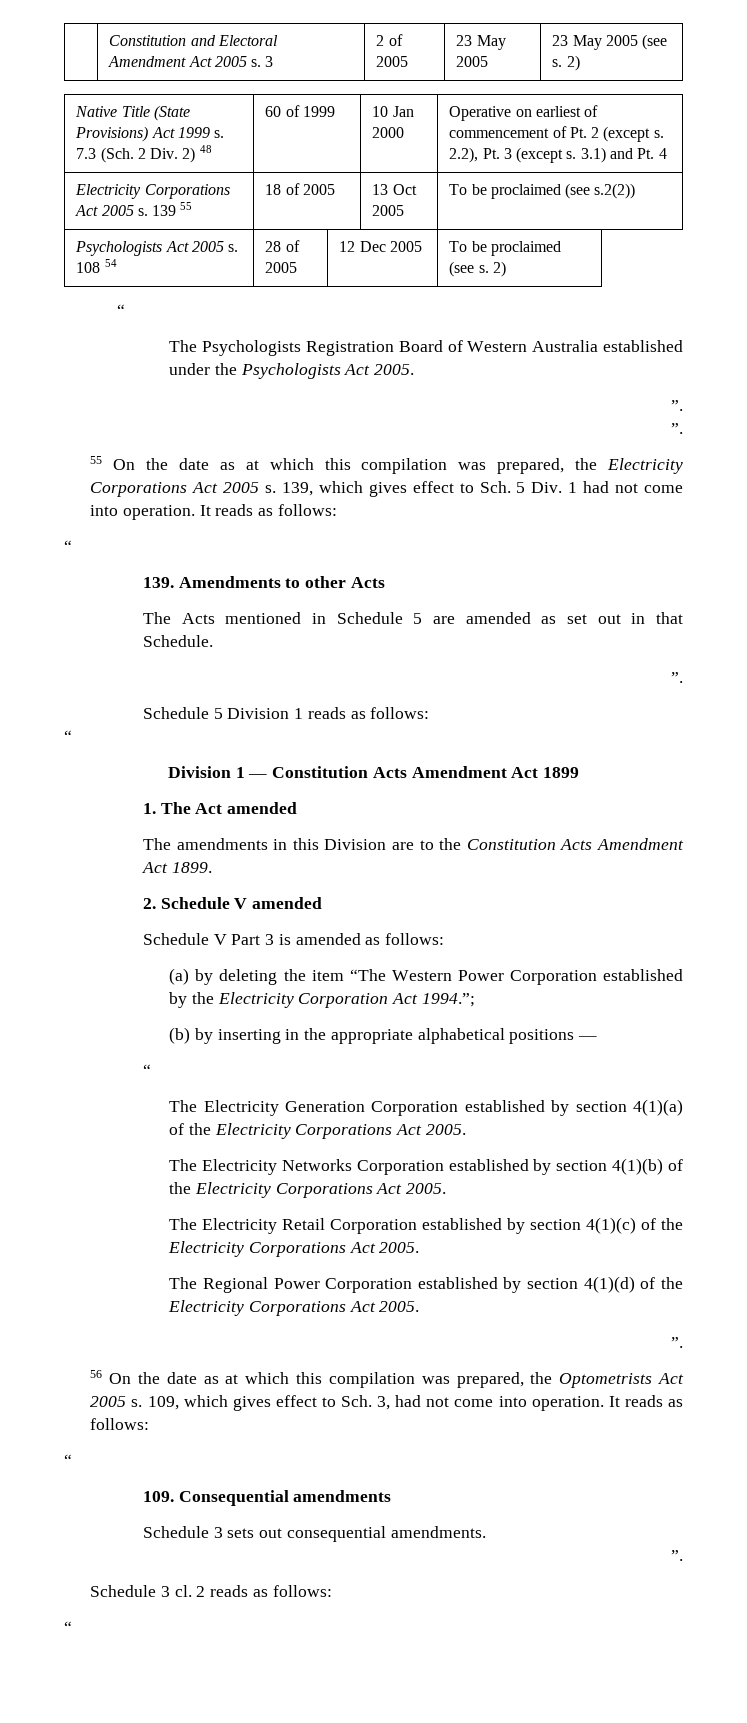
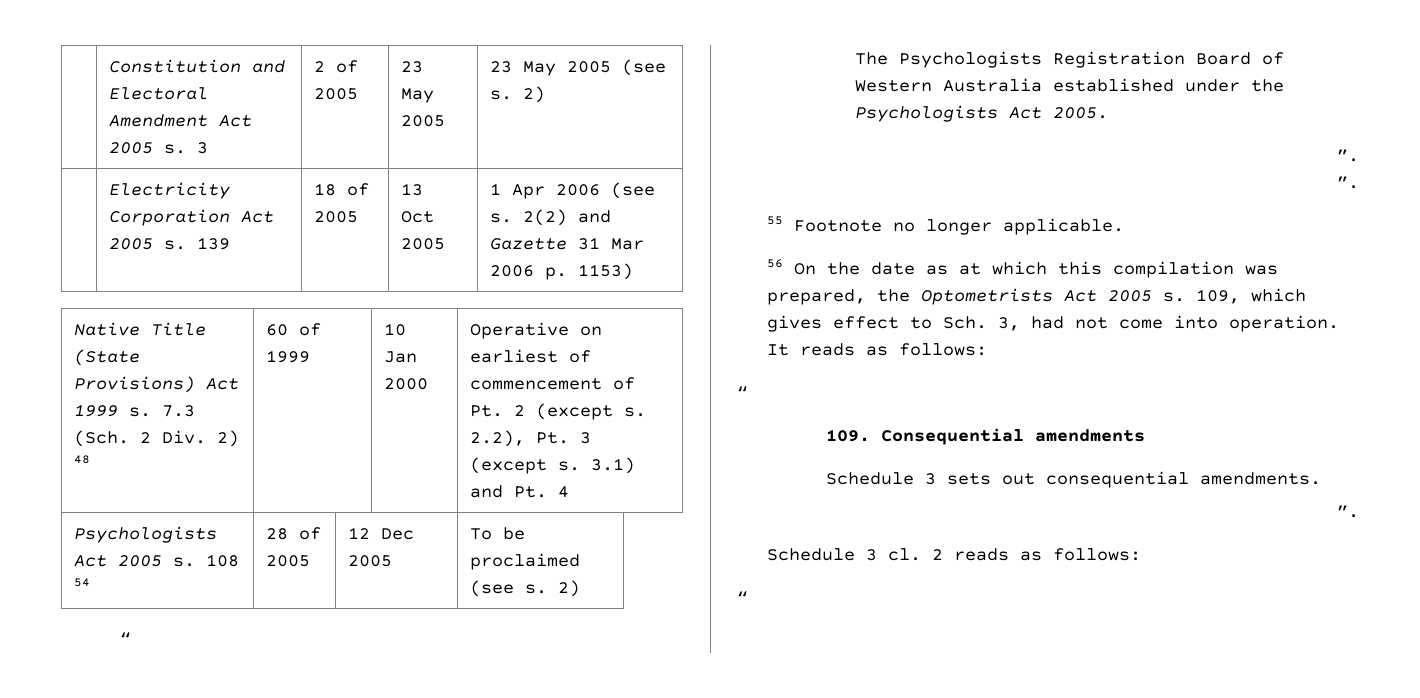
+ | Electricity Corporation Act 2005 s. 139 | 18 of 2005 | 13 Oct 2005 | 1 Apr 2006 (see s. 2(2) and Gazette 31 Mar 2006 p. 1153)
- Electricity Corporations Act 2005 s. 139 55 | 18 of 2005 | 13 Oct 2005 | To be proclaimed (see s.2(2))
- 55 On the date as at which this compilation was prepared, the Electricity Corporations Act 2005 s. 139, which gives effect to Sch. 5 Div. 1 had not come into operation. It reads as follows:
- “
- 139. Amendments to other Acts
- The Acts mentioned in Schedule 5 are amended as set out in that Schedule.
- ”.
- Schedule 5 Division 1 reads as follows:
- “
- Division 1 — Constitution Acts Amendment Act 1899
- 1. The Act amended
- The amendments in this Division are to the Constitution Acts Amendment Act 1899.
- 2. Schedule V amended
- Schedule V Part 3 is amended as follows:
- (a) by deleting the item “The Western Power Corporation established by the Electricity Corporation Act 1994.”;
- (b) by inserting in the appropriate alphabetical positions —
- “
- The Electricity Generation Corporation established by section 4(1)(a) of the Electricity Corporations Act 2005.
- The Electricity Networks Corporation established by section 4(1)(b) of the Electricity Corporations Act 2005.
- The Electricity Retail Corporation established by section 4(1)(c) of the Electricity Corporations Act 2005.
- The Regional Power Corporation established by section 4(1)(d) of the Electricity Corporations Act 2005.
- ”.
+ 55 Footnote no longer applicable.

